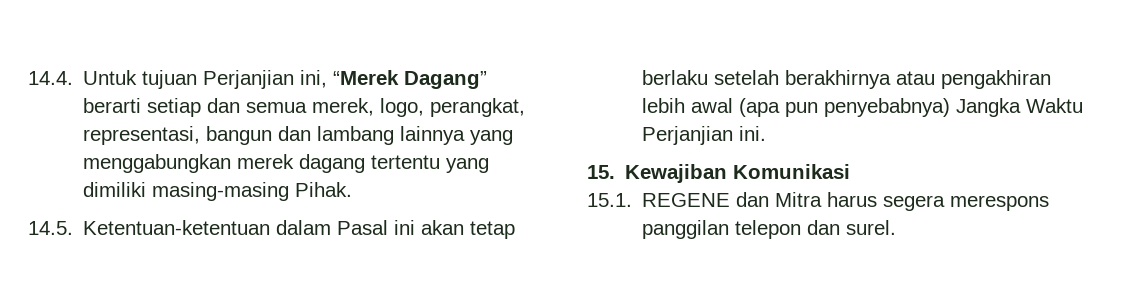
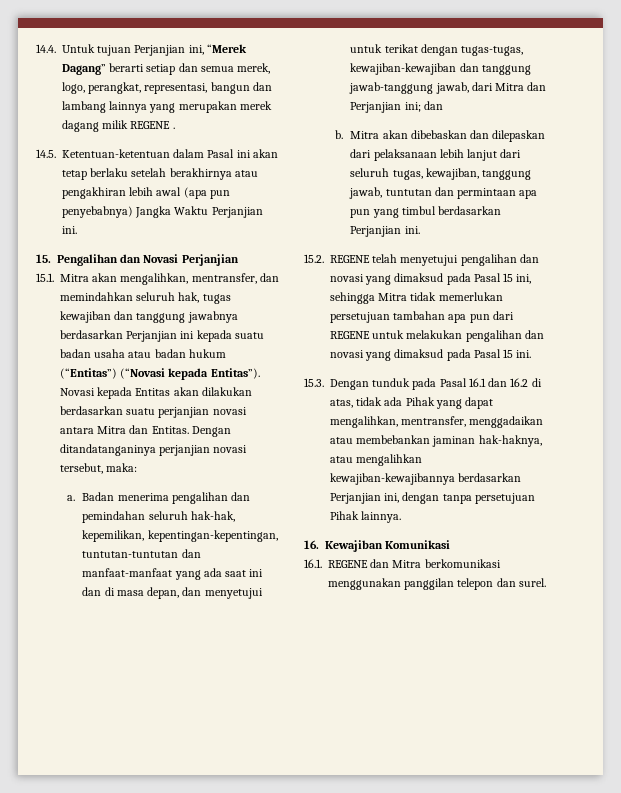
- 14.4. Untuk tujuan Perjanjian ini, “Merek Dagang” berarti setiap dan semua merek, logo, perangkat, representasi, bangun dan lambang lainnya yang menggabungkan merek dagang tertentu yang dimiliki masing-masing Pihak.
+ 14.4. Untuk tujuan Perjanjian ini, “Merek Dagang” berarti setiap dan semua merek, logo, perangkat, representasi, bangun dan lambang lainnya yang merupakan merek dagang milik REGENE .
- 15. Kewajiban Komunikasi
+ 15. Pengalihan dan Novasi Perjanjian
+ 15.1. Mitra akan mengalihkan, mentransfer, dan memindahkan seluruh hak, tugas kewajiban dan tanggung jawabnya berdasarkan Perjanjian ini kepada suatu badan usaha atau badan hukum (“Entitas”) (“Novasi kepada Entitas”). Novasi kepada Entitas akan dilakukan berdasarkan suatu perjanjian novasi antara Mitra dan Entitas. Dengan ditandatanganinya perjanjian novasi tersebut, maka:
+ a. Badan menerima pengalihan dan pemindahan seluruh hak-hak, kepemilikan, kepentingan-kepentingan, tuntutan-tuntutan dan manfaat-manfaat yang ada saat ini dan di masa depan, dan menyetujui untuk terikat dengan tugas-tugas, kewajiban-kewajiban dan tanggung jawab-tanggung jawab, dari Mitra dan Perjanjian ini; dan
+ b. Mitra akan dibebaskan dan dilepaskan dari pelaksanaan lebih lanjut dari seluruh tugas, kewajiban, tanggung jawab, tuntutan dan permintaan apa pun yang timbul berdasarkan Perjanjian ini.
+ 15.2. REGENE telah menyetujui pengalihan dan novasi yang dimaksud pada Pasal 15 ini, sehingga Mitra tidak memerlukan persetujuan tambahan apa pun dari REGENE untuk melakukan pengalihan dan novasi yang dimaksud pada Pasal 15 ini.
+ 15.3. Dengan tunduk pada Pasal 16.1 dan 16.2 di atas, tidak ada Pihak yang dapat mengalihkan, mentransfer, menggadaikan atau membebankan jaminan hak-haknya, atau mengalihkan kewajiban-kewajibannya berdasarkan Perjanjian ini, dengan tanpa persetujuan Pihak lainnya.
+ 16. Kewajiban Komunikasi
- 15.1. REGENE dan Mitra harus segera merespons panggilan telepon dan surel.
+ 16.1. REGENE dan Mitra berkomunikasi menggunakan panggilan telepon dan surel.

